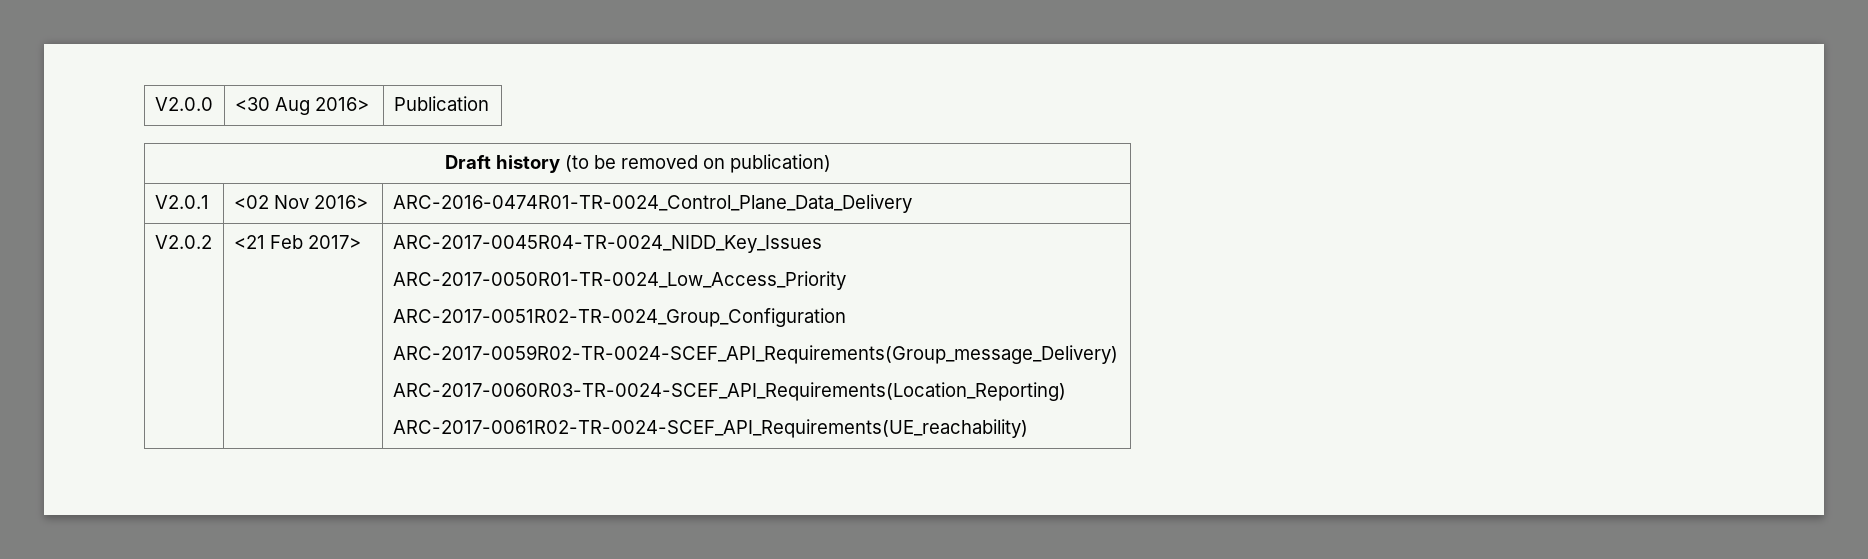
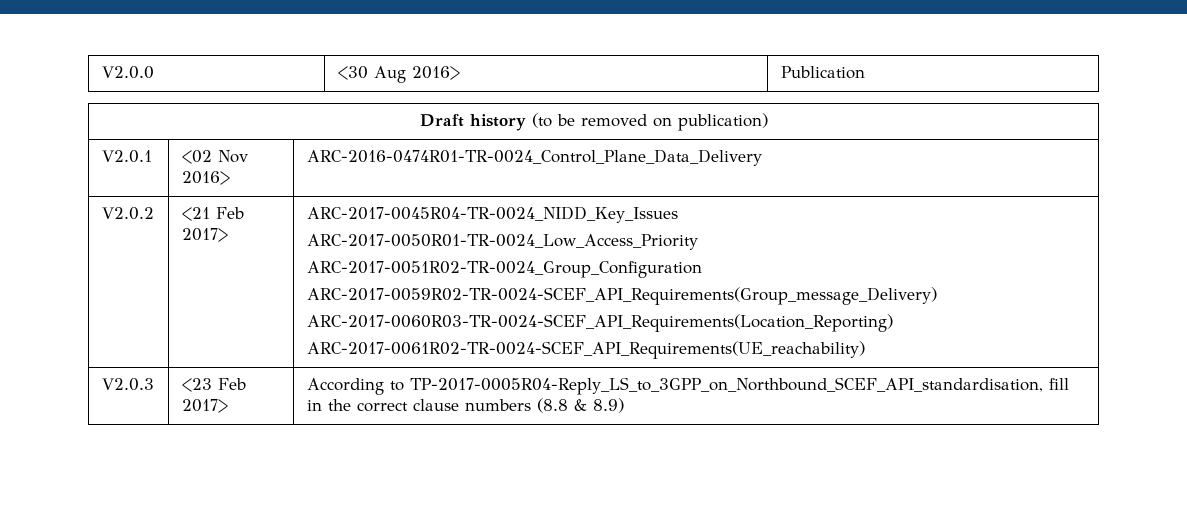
+ V2.0.3 | <23 Feb 2017> | According to TP-2017-0005R04-Reply_LS_to_3GPP_on_Northbound_SCEF_API_standardisation, fill in the correct clause numbers (8.8 & 8.9)

